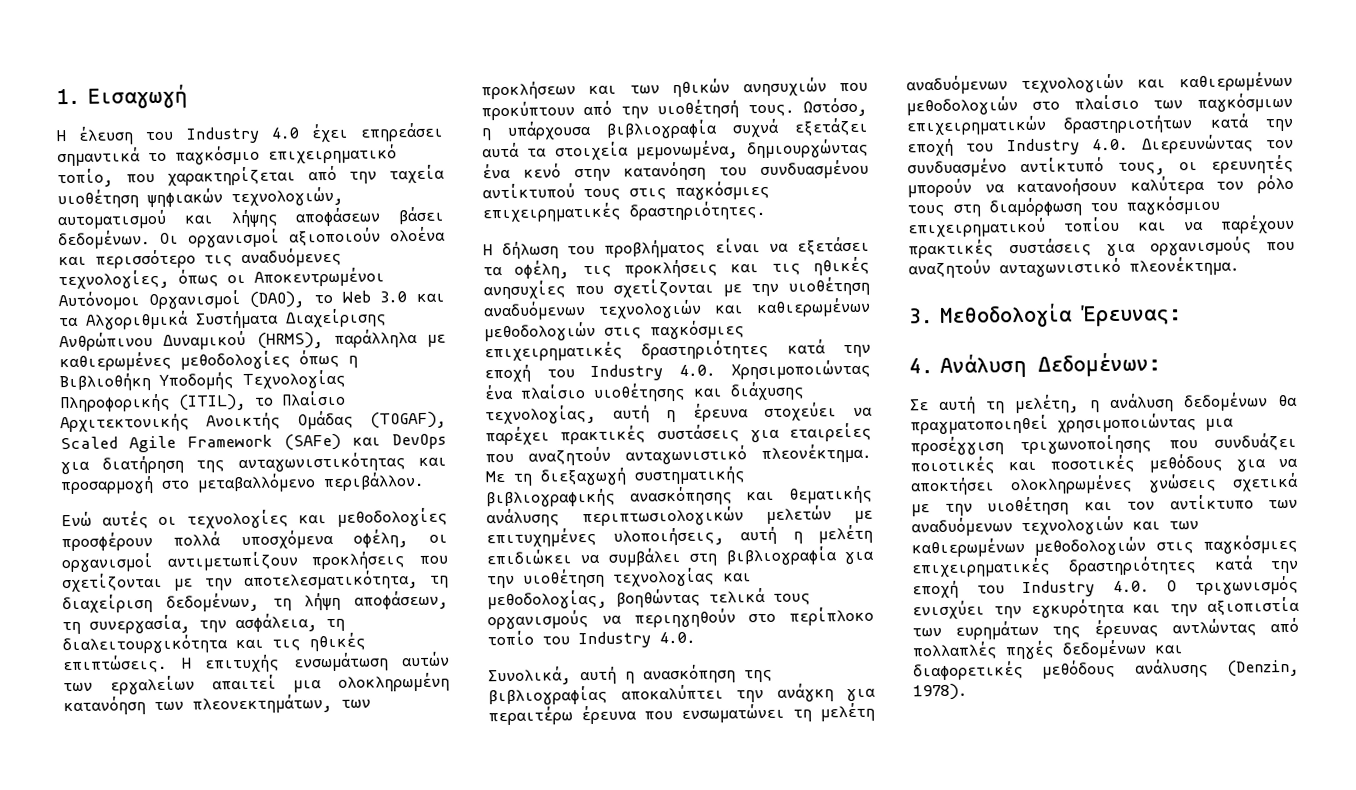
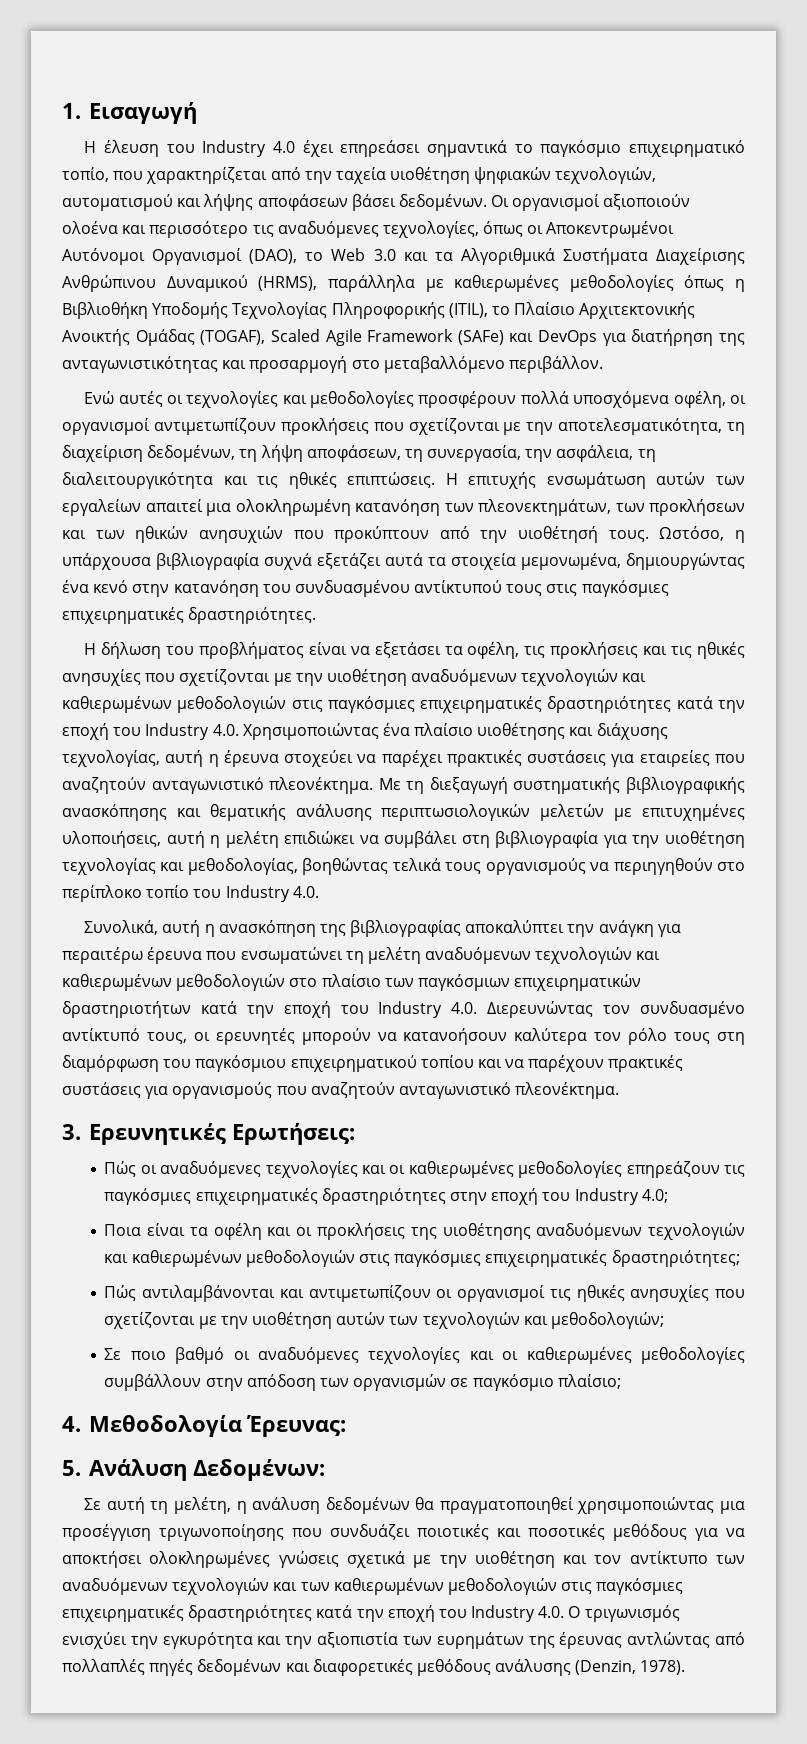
- 3. Μεθοδολογία Έρευνας:
+ 3. Ερευνητικές Ερωτήσεις:
+ Πώς οι αναδυόμενες τεχνολογίες και οι καθιερωμένες μεθοδολογίες επηρεάζουν τις παγκόσμιες επιχειρηματικές δραστηριότητες στην εποχή του Industry 4.0;
+ Ποια είναι τα οφέλη και οι προκλήσεις της υιοθέτησης αναδυόμενων τεχνολογιών και καθιερωμένων μεθοδολογιών στις παγκόσμιες επιχειρηματικές δραστηριότητες;
+ Πώς αντιλαμβάνονται και αντιμετωπίζουν οι οργανισμοί τις ηθικές ανησυχίες που σχετίζονται με την υιοθέτηση αυτών των τεχνολογιών και μεθοδολογιών;
+ Σε ποιο βαθμό οι αναδυόμενες τεχνολογίες και οι καθιερωμένες μεθοδολογίες συμβάλλουν στην απόδοση των οργανισμών σε παγκόσμιο πλαίσιο;
+ 4. Μεθοδολογία Έρευνας:
- 4. Ανάλυση Δεδομένων:
+ 5. Ανάλυση Δεδομένων:

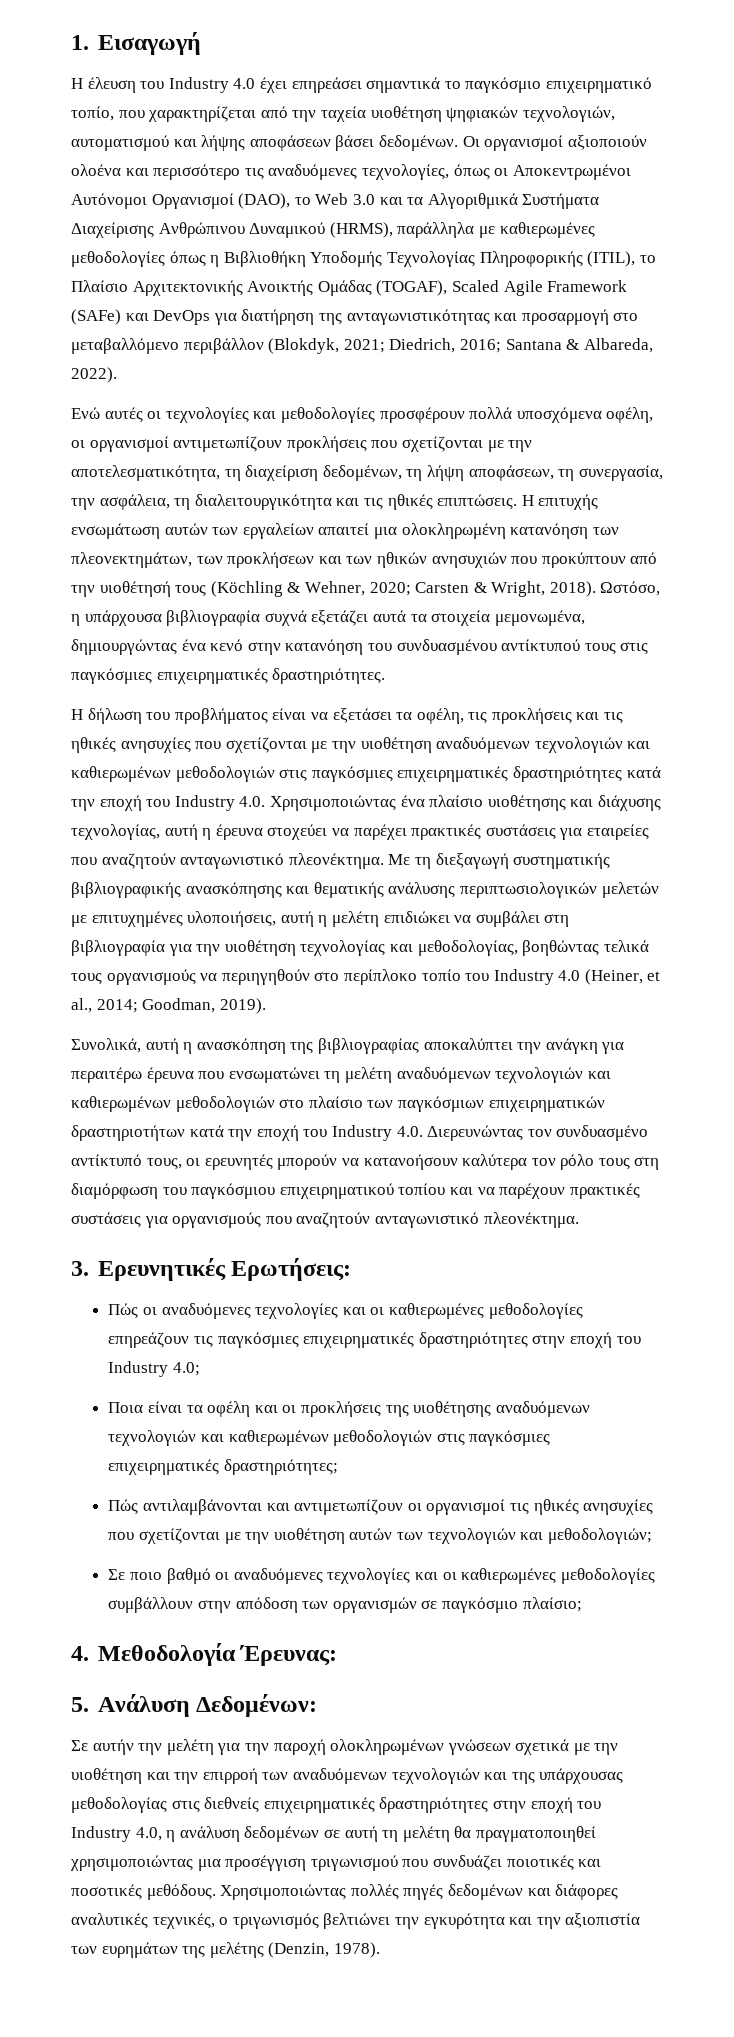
- Οι οργανισμοί αξιοποιούν ολοένα και περισσότερο τις αναδυόμενες τεχνολογίες, όπως οι Αποκεντρωμένοι Αυτόνομοι Οργανισμοί (DAO), το Web 3.0 και τα Αλγοριθμικά Συστήματα Διαχείρισης Ανθρώπινου Δυναμικού (HRMS), παράλληλα με καθιερωμένες μεθοδολογίες όπως η Βιβλιοθήκη Υποδομής Τεχνολογίας Πληροφορικής (ITIL), το Πλαίσιο Αρχιτεκτονικής Ανοικτής Ομάδας (TOGAF), Scaled Agile Framework (SAFe) και DevOps για διατήρηση της ανταγωνιστικότητας και προσαρμογή στο μεταβαλλόμενο περιβάλλον.
+ Οι οργανισμοί αξιοποιούν ολοένα και περισσότερο τις αναδυόμενες τεχνολογίες, όπως οι Αποκεντρωμένοι Αυτόνομοι Οργανισμοί (DAO), το Web 3.0 και τα Αλγοριθμικά Συστήματα Διαχείρισης Ανθρώπινου Δυναμικού (HRMS), παράλληλα με καθιερωμένες μεθοδολογίες όπως η Βιβλιοθήκη Υποδομής Τεχνολογίας Πληροφορικής (ITIL), το Πλαίσιο Αρχιτεκτονικής Ανοικτής Ομάδας (TOGAF), Scaled Agile Framework (SAFe) και DevOps για διατήρηση της ανταγωνιστικότητας και προσαρμογή στο μεταβαλλόμενο περιβάλλον (Blokdyk, 2021; Diedrich, 2016; Santana & Albareda, 2022).
- Η επιτυχής ενσωμάτωση αυτών των εργαλείων απαιτεί μια ολοκληρωμένη κατανόηση των πλεονεκτημάτων, των προκλήσεων και των ηθικών ανησυχιών που προκύπτουν από την υιοθέτησή τους.
+ Η επιτυχής ενσωμάτωση αυτών των εργαλείων απαιτεί μια ολοκληρωμένη κατανόηση των πλεονεκτημάτων, των προκλήσεων και των ηθικών ανησυχιών που προκύπτουν από την υιοθέτησή τους (Köchling & Wehner, 2020; Carsten & Wright, 2018).
- Με τη διεξαγωγή συστηματικής βιβλιογραφικής ανασκόπησης και θεματικής ανάλυσης περιπτωσιολογικών μελετών με επιτυχημένες υλοποιήσεις, αυτή η μελέτη επιδιώκει να συμβάλει στη βιβλιογραφία για την υιοθέτηση τεχνολογίας και μεθοδολογίας, βοηθώντας τελικά τους οργανισμούς να περιηγηθούν στο περίπλοκο τοπίο του Industry 4.0.
+ Με τη διεξαγωγή συστηματικής βιβλιογραφικής ανασκόπησης και θεματικής ανάλυσης περιπτωσιολογικών μελετών με επιτυχημένες υλοποιήσεις, αυτή η μελέτη επιδιώκει να συμβάλει στη βιβλιογραφία για την υιοθέτηση τεχνολογίας και μεθοδολογίας, βοηθώντας τελικά τους οργανισμούς να περιηγηθούν στο περίπλοκο τοπίο του Industry 4.0 (Heiner, et al., 2014; Goodman, 2019).
- Σε αυτή τη μελέτη, η ανάλυση δεδομένων θα πραγματοποιηθεί χρησιμοποιώντας μια προσέγγιση τριγωνοποίησης που συνδυάζει ποιοτικές και ποσοτικές μεθόδους για να αποκτήσει ολοκληρωμένες γνώσεις σχετικά με την υιοθέτηση και τον αντίκτυπο των αναδυόμενων τεχνολογιών και των καθιερωμένων μεθοδολογιών στις παγκόσμιες επιχειρηματικές δραστηριότητες κατά την εποχή του Industry 4.0. Ο τριγωνισμός ενισχύει την εγκυρότητα και την αξιοπιστία των ευρημάτων της έρευνας αντλώντας από πολλαπλές πηγές δεδομένων και διαφορετικές μεθόδους ανάλυσης (Denzin, 1978).
+ Σε αυτήν την μελέτη για την παροχή ολοκληρωμένων γνώσεων σχετικά με την υιοθέτηση και την επιρροή των αναδυόμενων τεχνολογιών και της υπάρχουσας μεθοδολογίας στις διεθνείς επιχειρηματικές δραστηριότητες στην εποχή του Industry 4.0, η ανάλυση δεδομένων σε αυτή τη μελέτη θα πραγματοποιηθεί χρησιμοποιώντας μια προσέγγιση τριγωνισμού που συνδυάζει ποιοτικές και ποσοτικές μεθόδους. Χρησιμοποιώντας πολλές πηγές δεδομένων και διάφορες αναλυτικές τεχνικές, ο τριγωνισμός βελτιώνει την εγκυρότητα και την αξιοπιστία των ευρημάτων της μελέτης (Denzin, 1978).

